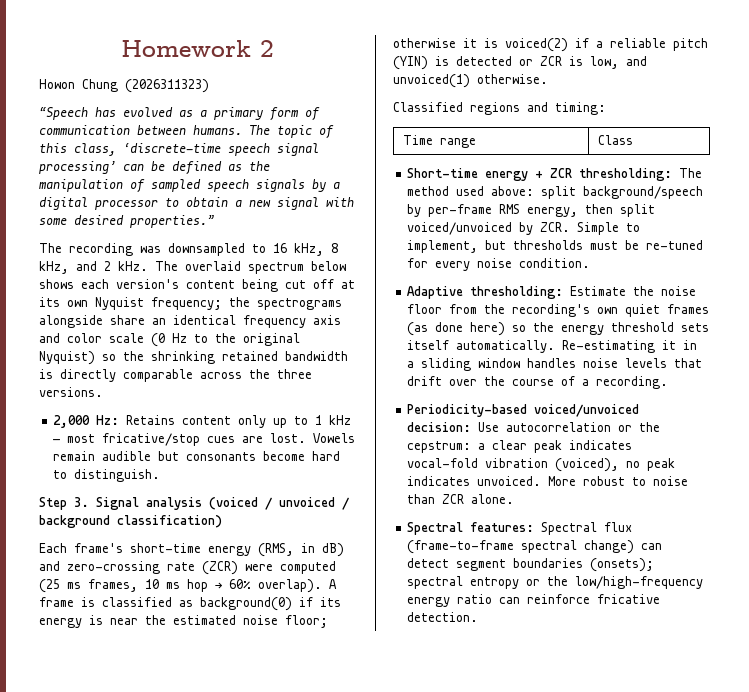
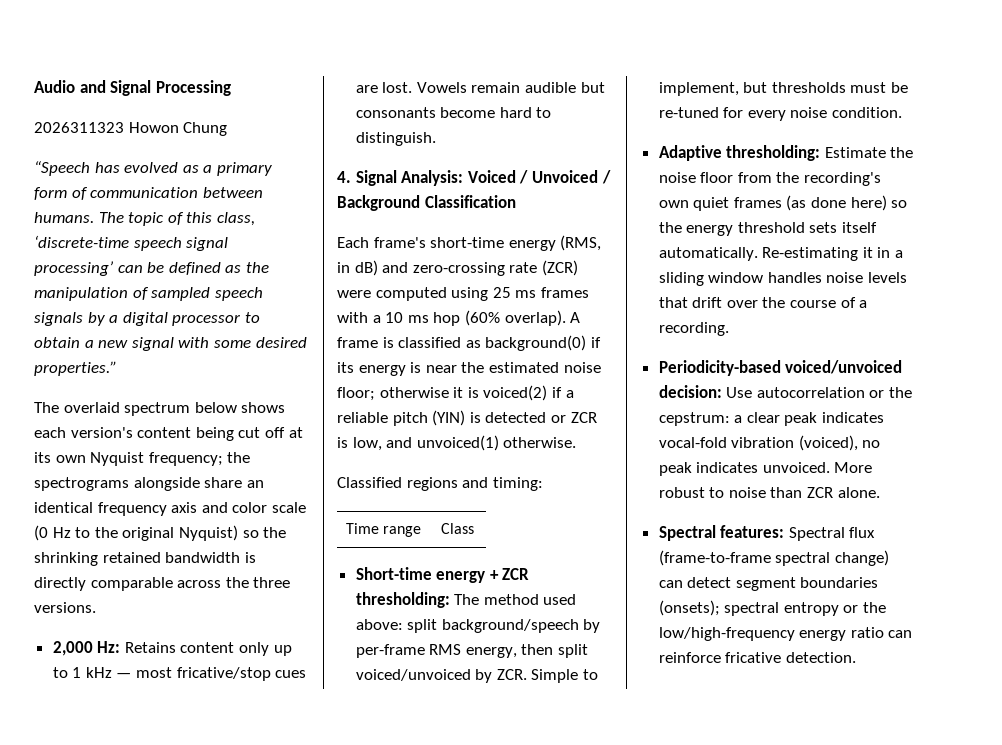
- Homework 2
- Howon Chung (2026311323)
+ Audio and Signal Processing
+ 2026311323 Howon Chung
- The recording was downsampled to 16 kHz, 8 kHz, and 2 kHz. The overlaid spectrum below shows each version's content being cut off at its own Nyquist frequency; the spectrograms alongside share an identical frequency axis and color scale (0 Hz to the original Nyquist) so the shrinking retained bandwidth is directly comparable across the three versions.
+ The overlaid spectrum below shows each version's content being cut off at its own Nyquist frequency; the spectrograms alongside share an identical frequency axis and color scale (0 Hz to the original Nyquist) so the shrinking retained bandwidth is directly comparable across the three versions.
- Step 3. Signal analysis (voiced / unvoiced / background classification)
+ 4. Signal Analysis: Voiced / Unvoiced / Background Classification
- Each frame's short-time energy (RMS, in dB) and zero-crossing rate (ZCR) were computed (25 ms frames, 10 ms hop → 60% overlap).
+ Each frame's short-time energy (RMS, in dB) and zero-crossing rate (ZCR) were computed using 25 ms frames with a 10 ms hop (60% overlap).

